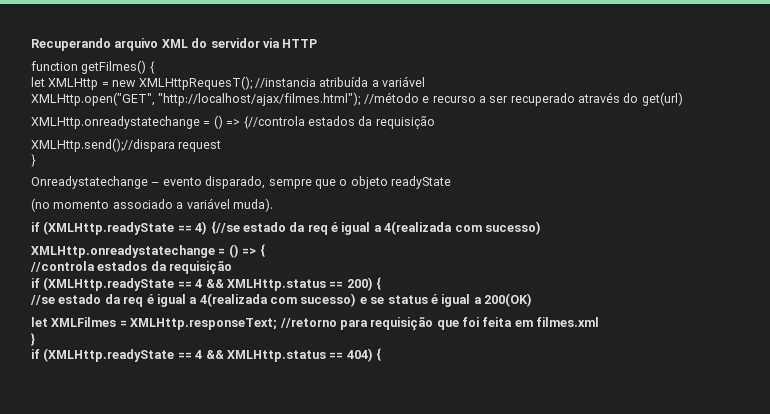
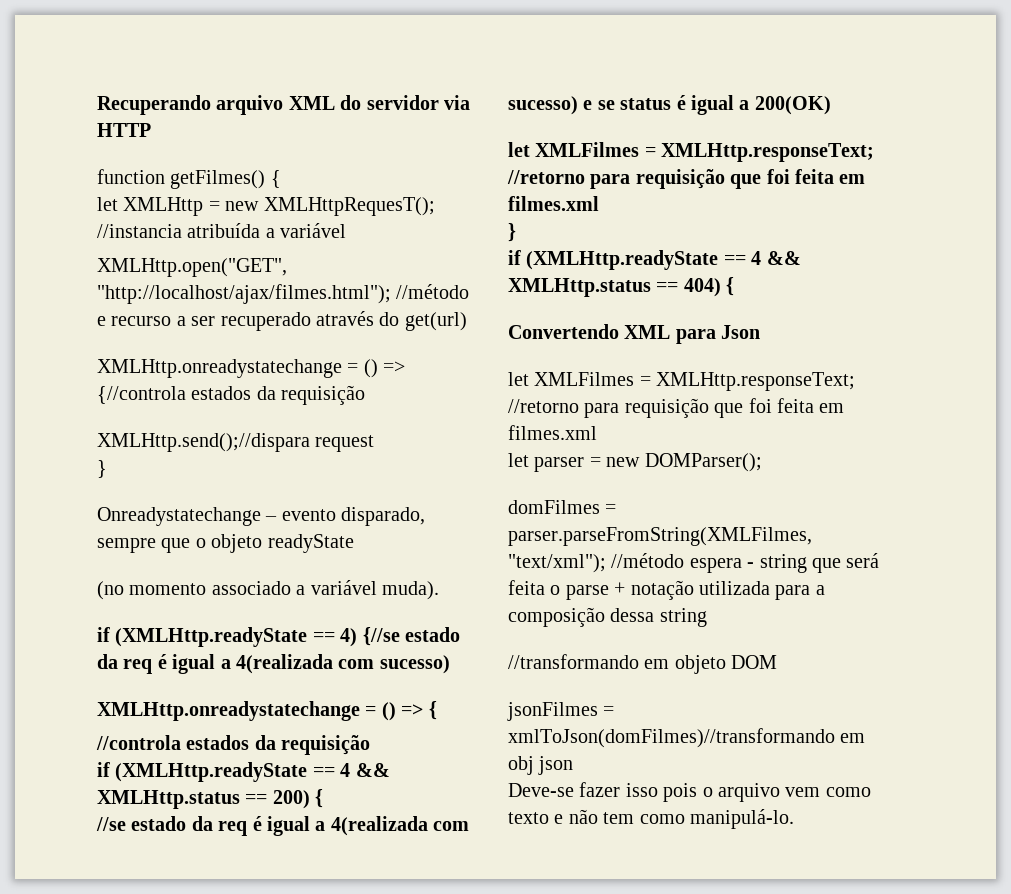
+ Convertendo XML para Json
+ let XMLFilmes = XMLHttp.responseText; //retorno para requisição que foi feita em filmes.xml
+ let parser = new DOMParser();
+ domFilmes = parser.parseFromString(XMLFilmes, "text/xml"); //método espera - string que será feita o parse + notação utilizada para a composição dessa string
+ //transformando em objeto DOM
+ jsonFilmes = xmlToJson(domFilmes)//transformando em obj json
+ Deve-se fazer isso pois o arquivo vem como texto e não tem como manipulá-lo.

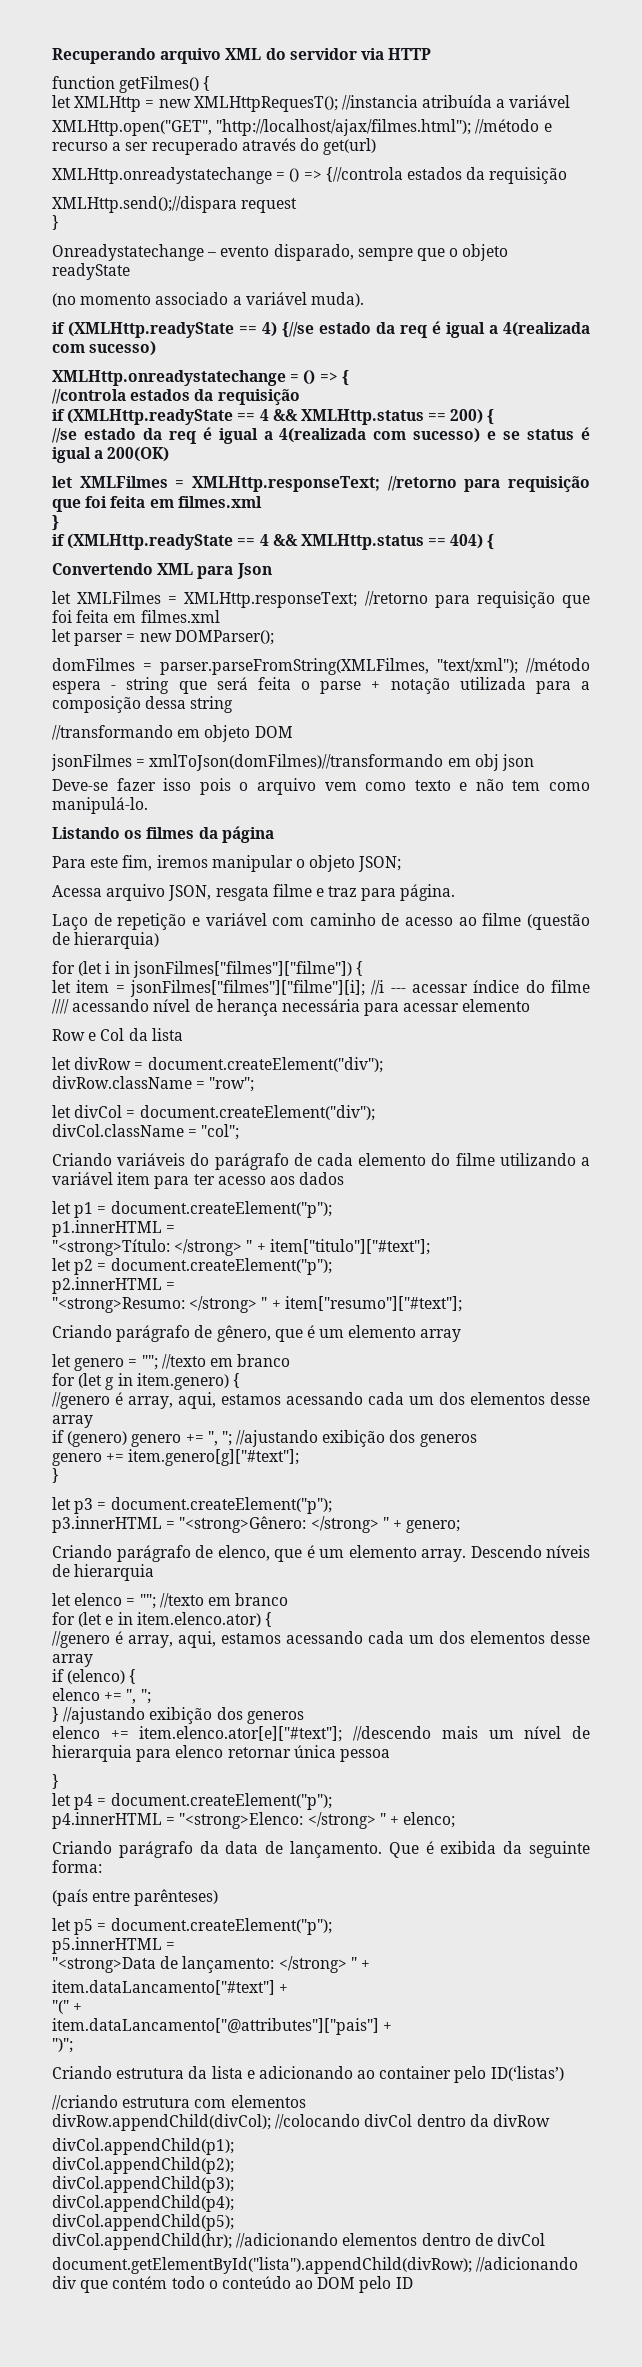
+ Listando os filmes da página
+ Para este fim, iremos manipular o objeto JSON;
+ Acessa arquivo JSON, resgata filme e traz para página.
+ Laço de repetição e variável com caminho de acesso ao filme (questão de hierarquia)
+ for (let i in jsonFilmes["filmes"]["filme"]) {
+ let item = jsonFilmes["filmes"]["filme"][i]; //i --- acessar índice do filme //// acessando nível de herança necessária para acessar elemento
+ Row e Col da lista
+ let divRow = document.createElement("div");
+ divRow.className = "row";
+ let divCol = document.createElement("div");
+ divCol.className = "col";
+ Criando variáveis do parágrafo de cada elemento do filme utilizando a variável item para ter acesso aos dados
+ let p1 = document.createElement("p");
+ p1.innerHTML =
+ "<strong>Título: </strong> " + item["titulo"]["#text"];
+ let p2 = document.createElement("p");
+ p2.innerHTML =
+ "<strong>Resumo: </strong> " + item["resumo"]["#text"];
+ Criando parágrafo de gênero, que é um elemento array
+ let genero = ""; //texto em branco
+ for (let g in item.genero) {
+ //genero é array, aqui, estamos acessando cada um dos elementos desse array
+ if (genero) genero += ", "; //ajustando exibição dos generos
+ genero += item.genero[g]["#text"];
+ }
+ let p3 = document.createElement("p");
+ p3.innerHTML = "<strong>Gênero: </strong> " + genero;
+ Criando parágrafo de elenco, que é um elemento array. Descendo níveis de hierarquia
+ let elenco = ""; //texto em branco
+ for (let e in item.elenco.ator) {
+ //genero é array, aqui, estamos acessando cada um dos elementos desse array
+ if (elenco) {
+ elenco += ", ";
+ } //ajustando exibição dos generos
+ elenco += item.elenco.ator[e]["#text"]; //descendo mais um nível de hierarquia para elenco retornar única pessoa
+ }
+ let p4 = document.createElement("p");
+ p4.innerHTML = "<strong>Elenco: </strong> " + elenco;
+ Criando parágrafo da data de lançamento. Que é exibida da seguinte forma:
+ (país entre parênteses)
+ let p5 = document.createElement("p");
+ p5.innerHTML =
+ "<strong>Data de lançamento: </strong> " +
+ item.dataLancamento["#text"] +
+ "(" +
+ item.dataLancamento["@attributes"]["pais"] +
+ ")";
+ Criando estrutura da lista e adicionando ao container pelo ID(‘listas’)
+ //criando estrutura com elementos
+ divRow.appendChild(divCol); //colocando divCol dentro da divRow
+ divCol.appendChild(p1);
+ divCol.appendChild(p2);
+ divCol.appendChild(p3);
+ divCol.appendChild(p4);
+ divCol.appendChild(p5);
+ divCol.appendChild(hr); //adicionando elementos dentro de divCol
+ document.getElementById("lista").appendChild(divRow); //adicionando div que contém todo o conteúdo ao DOM pelo ID

